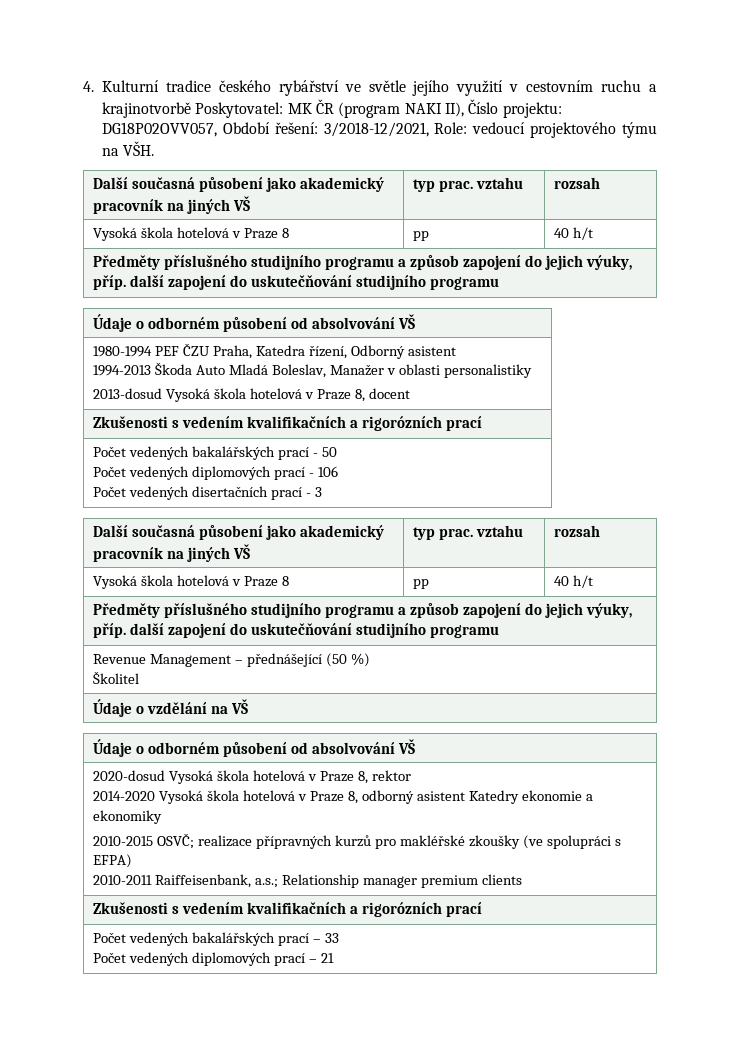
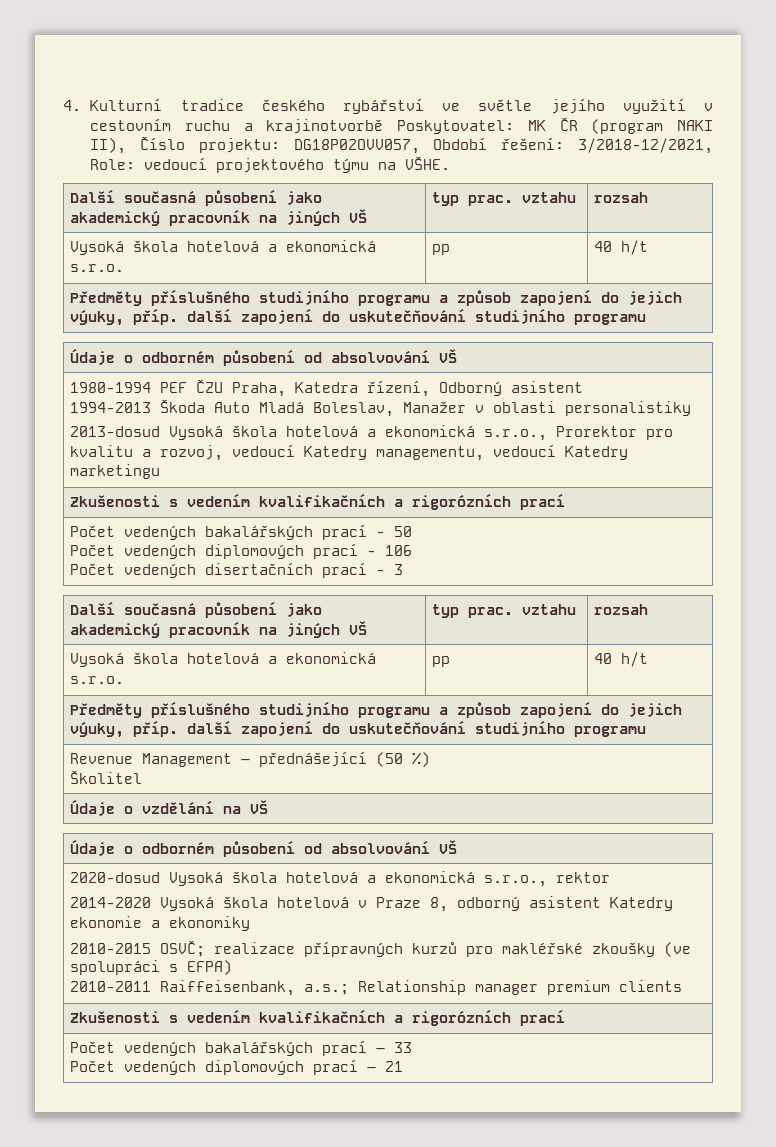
- 4. Kulturní tradice českého rybářství ve světle jejího využití v cestovním ruchu a krajinotvorbě Poskytovatel: MK ČR (program NAKI II), Číslo projektu: DG18P02OVV057, Období řešení: 3/2018-12/2021, Role: vedoucí projektového týmu na VŠH.
+ 4. Kulturní tradice českého rybářství ve světle jejího využití v cestovním ruchu a krajinotvorbě Poskytovatel: MK ČR (program NAKI II), Číslo projektu: DG18P02OVV057, Období řešení: 3/2018-12/2021, Role: vedoucí projektového týmu na VŠHE.
  Další současná působení jako akademický pracovník na jiných VŠ | typ prac. vztahu | rozsah
- Vysoká škola hotelová v Praze 8 | pp | 40 h/t
+ Vysoká škola hotelová a ekonomická s.r.o. | pp | 40 h/t
  1980-1994 PEF ČZU Praha, Katedra řízení, Odborný asistent
  1994-2013 Škoda Auto Mladá Boleslav, Manažer v oblasti personalistiky
- 2013-dosud Vysoká škola hotelová v Praze 8, docent
+ 2013-dosud Vysoká škola hotelová a ekonomická s.r.o., Prorektor pro kvalitu a rozvoj, vedoucí Katedry managementu, vedoucí Katedry marketingu
  Počet vedených bakalářských prací - 50
  Počet vedených diplomových prací - 106
  Počet vedených disertačních prací - 3
  Další současná působení jako akademický pracovník na jiných VŠ | typ prac. vztahu | rozsah
- Vysoká škola hotelová v Praze 8 | pp | 40 h/t
+ Vysoká škola hotelová a ekonomická s.r.o. | pp | 40 h/t
- 2020-dosud Vysoká škola hotelová v Praze 8, rektor
+ 2020-dosud Vysoká škola hotelová a ekonomická s.r.o., rektor

